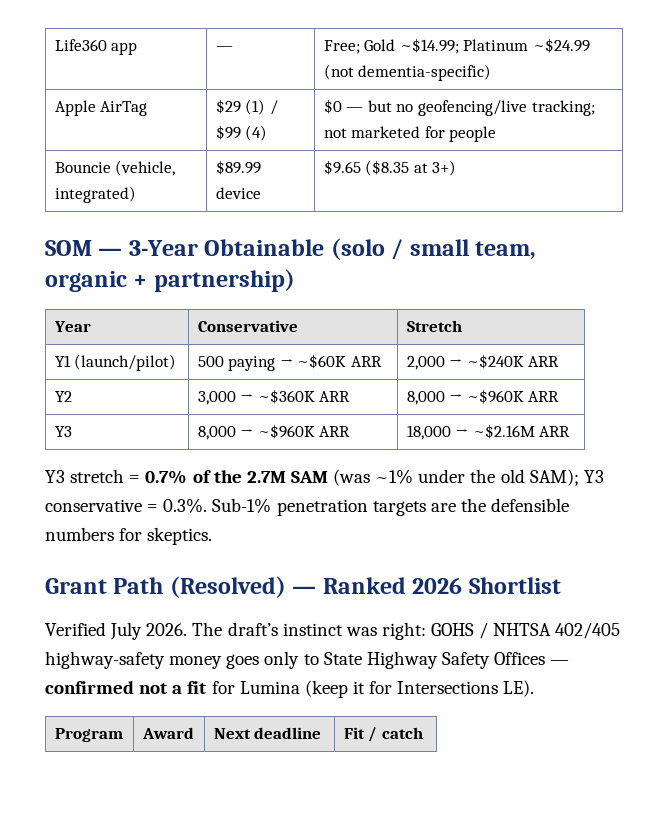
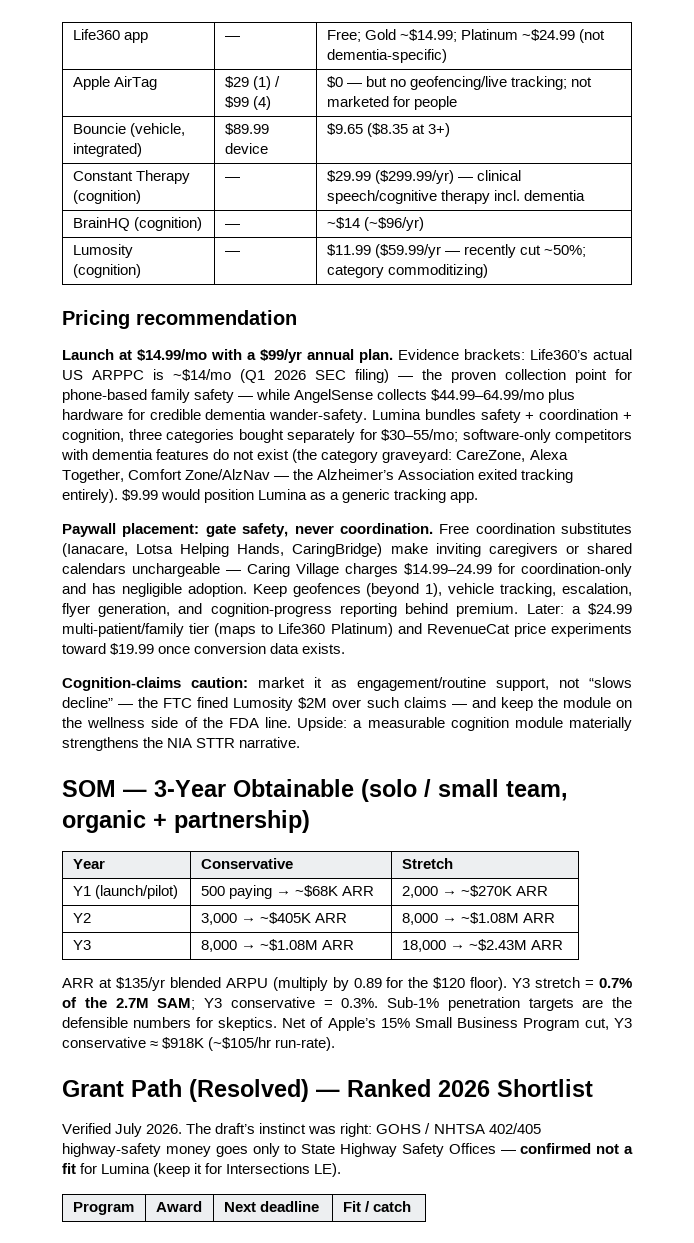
+ Constant Therapy (cognition) | — | $29.99 ($299.99/yr) — clinical speech/cognitive therapy incl. dementia
+ BrainHQ (cognition) | — | ~$14 (~$96/yr)
+ Lumosity (cognition) | — | $11.99 ($59.99/yr — recently cut ~50%; category commoditizing)
+ Pricing recommendation
+ Launch at $14.99/mo with a $99/yr annual plan. Evidence brackets: Life360’s actual US ARPPC is ~$14/mo (Q1 2026 SEC filing) — the proven collection point for phone-based family safety — while AngelSense collects $44.99–64.99/mo plus hardware for credible dementia wander-safety. Lumina bundles safety + coordination + cognition, three categories bought separately for $30–55/mo; software-only competitors with dementia features do not exist (the category graveyard: CareZone, Alexa Together, Comfort Zone/AlzNav — the Alzheimer’s Association exited tracking entirely). $9.99 would position Lumina as a generic tracking app.
+ Paywall placement: gate safety, never coordination. Free coordination substitutes (Ianacare, Lotsa Helping Hands, CaringBridge) make inviting caregivers or shared calendars unchargeable — Caring Village charges $14.99–24.99 for coordination-only and has negligible adoption. Keep geofences (beyond 1), vehicle tracking, escalation, flyer generation, and cognition-progress reporting behind premium. Later: a $24.99 multi-patient/family tier (maps to Life360 Platinum) and RevenueCat price experiments toward $19.99 once conversion data exists.
+ Cognition-claims caution: market it as engagement/routine support, not “slows decline” — the FTC fined Lumosity $2M over such claims — and keep the module on the wellness side of the FDA line. Upside: a measurable cognition module materially strengthens the NIA STTR narrative.
- Y1 (launch/pilot) | 500 paying → ~$60K ARR | 2,000 → ~$240K ARR
+ Y1 (launch/pilot) | 500 paying → ~$68K ARR | 2,000 → ~$270K ARR
- Y2 | 3,000 → ~$360K ARR | 8,000 → ~$960K ARR
+ Y2 | 3,000 → ~$405K ARR | 8,000 → ~$1.08M ARR
- Y3 | 8,000 → ~$960K ARR | 18,000 → ~$2.16M ARR
- Y3 stretch = 0.7% of the 2.7M SAM (was ~1% under the old SAM); Y3 conservative = 0.3%. Sub-1% penetration targets are the defensible numbers for skeptics.
+ Y3 | 8,000 → ~$1.08M ARR | 18,000 → ~$2.43M ARR
+ ARR at $135/yr blended ARPU (multiply by 0.89 for the $120 floor). Y3 stretch = 0.7% of the 2.7M SAM; Y3 conservative = 0.3%. Sub-1% penetration targets are the defensible numbers for skeptics. Net of Apple’s 15% Small Business Program cut, Y3 conservative ≈ $918K (~$105/hr run-rate).

